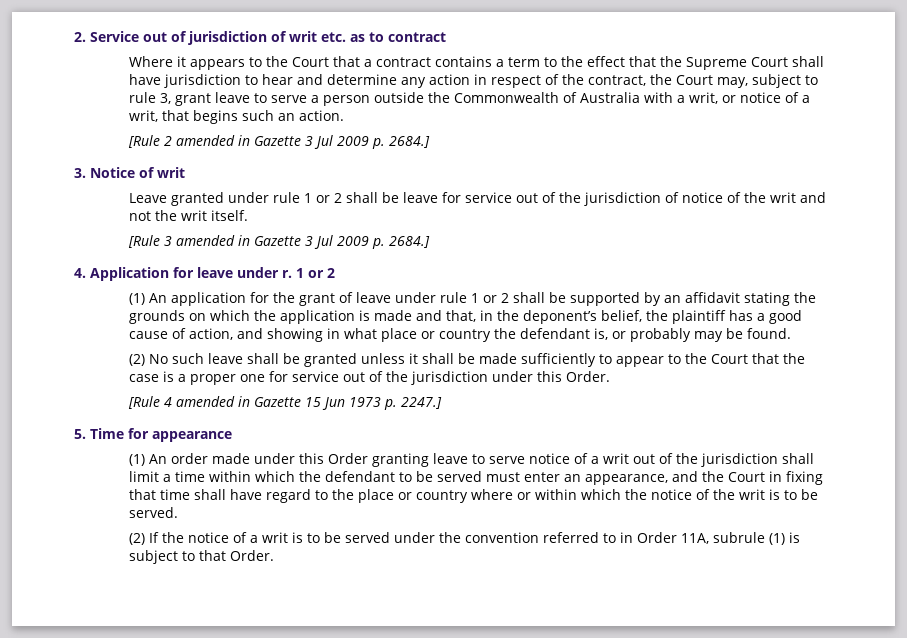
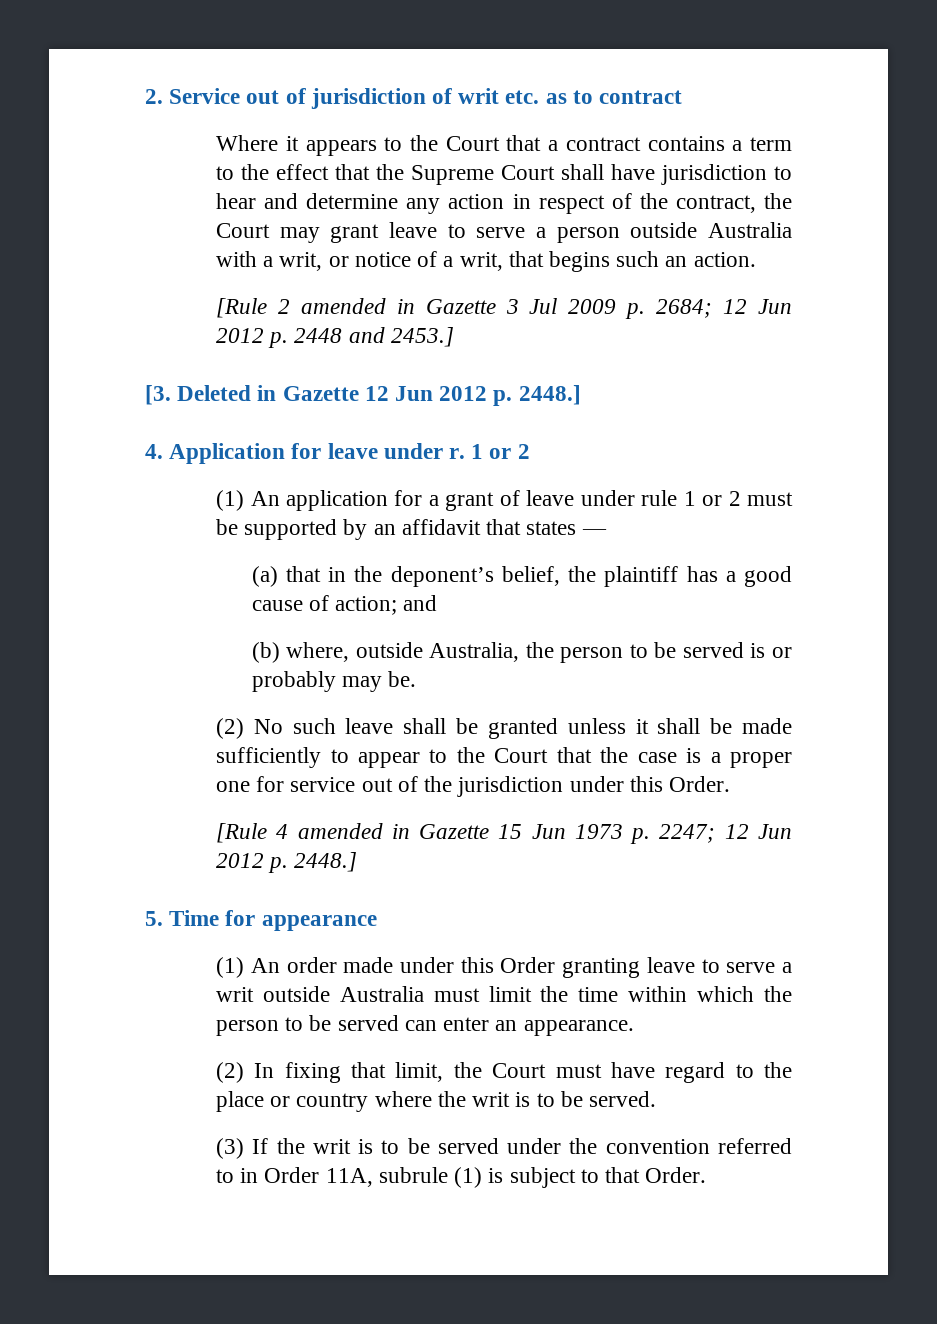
- Where it appears to the Court that a contract contains a term to the effect that the Supreme Court shall have jurisdiction to hear and determine any action in respect of the contract, the Court may, subject to rule 3, grant leave to serve a person outside the Commonwealth of Australia with a writ, or notice of a writ, that begins such an action.
+ Where it appears to the Court that a contract contains a term to the effect that the Supreme Court shall have jurisdiction to hear and determine any action in respect of the contract, the Court may grant leave to serve a person outside Australia with a writ, or notice of a writ, that begins such an action.
- [Rule 2 amended in Gazette 3 Jul 2009 p. 2684.]
- 3. Notice of writ
- Leave granted under rule 1 or 2 shall be leave for service out of the jurisdiction of notice of the writ and not the writ itself.
- [Rule 3 amended in Gazette 3 Jul 2009 p. 2684.]
+ [Rule 2 amended in Gazette 3 Jul 2009 p. 2684; 12 Jun 2012 p. 2448 and 2453.]
+ [3. Deleted in Gazette 12 Jun 2012 p. 2448.]
- (1) An application for the grant of leave under rule 1 or 2 shall be supported by an affidavit stating the grounds on which the application is made and that, in the deponent’s belief, the plaintiff has a good cause of action, and showing in what place or country the defendant is, or probably may be found.
+ (1) An application for a grant of leave under rule 1 or 2 must be supported by an affidavit that states —
+ (a) that in the deponent’s belief, the plaintiff has a good cause of action; and
+ (b) where, outside Australia, the person to be served is or probably may be.
- [Rule 4 amended in Gazette 15 Jun 1973 p. 2247.]
+ [Rule 4 amended in Gazette 15 Jun 1973 p. 2247; 12 Jun 2012 p. 2448.]
- (1) An order made under this Order granting leave to serve notice of a writ out of the jurisdiction shall limit a time within which the defendant to be served must enter an appearance, and the Court in fixing that time shall have regard to the place or country where or within which the notice of the writ is to be served.
+ (1) An order made under this Order granting leave to serve a writ outside Australia must limit the time within which the person to be served can enter an appearance.
+ (2) In fixing that limit, the Court must have regard to the place or country where the writ is to be served.
- (2) If the notice of a writ is to be served under the convention referred to in Order 11A, subrule (1) is subject to that Order.
+ (3) If the writ is to be served under the convention referred to in Order 11A, subrule (1) is subject to that Order.

